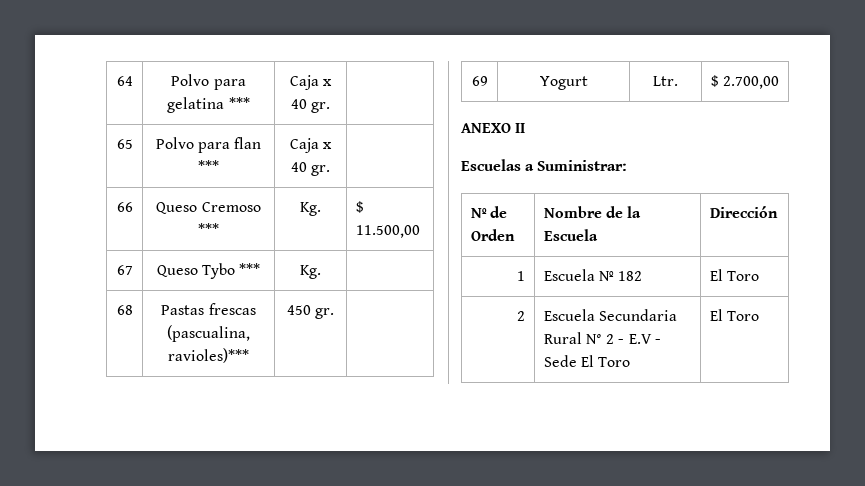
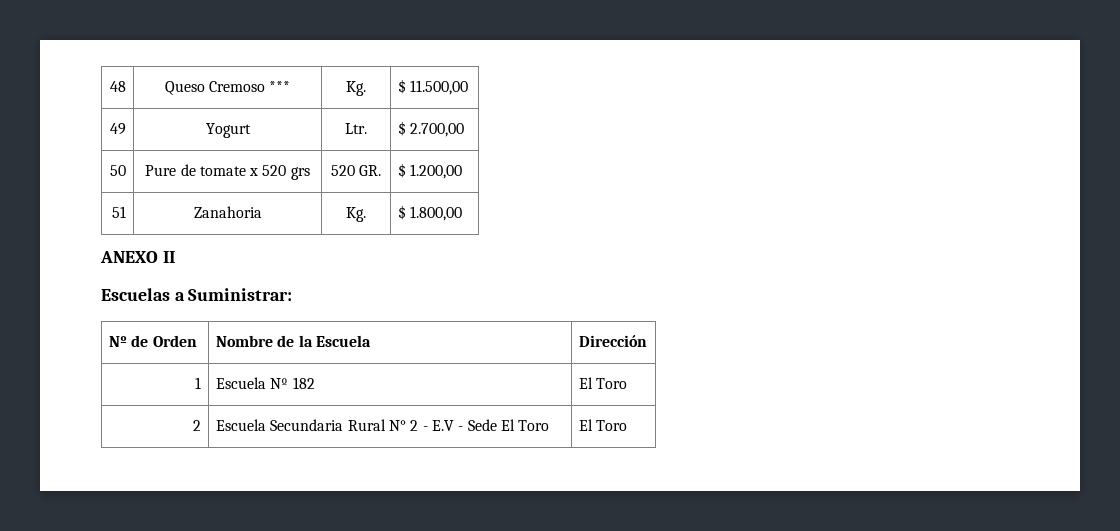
- 64 | Polvo para gelatina *** | Caja x 40 gr. |
- 65 | Polvo para flan *** | Caja x 40 gr. |
- 66 | Queso Cremoso *** | Kg. | $ 11.500,00
+ 48 | Queso Cremoso *** | Kg. | $ 11.500,00
- 67 | Queso Tybo *** | Kg. |
- 68 | Pastas frescas (pascualina, ravioles)*** | 450 gr. |
- 69 | Yogurt | Ltr. | $ 2.700,00
+ 49 | Yogurt | Ltr. | $ 2.700,00
+ 50 | Pure de tomate x 520 grs | 520 GR. | $ 1.200,00
+ 51 | Zanahoria | Kg. | $ 1.800,00

